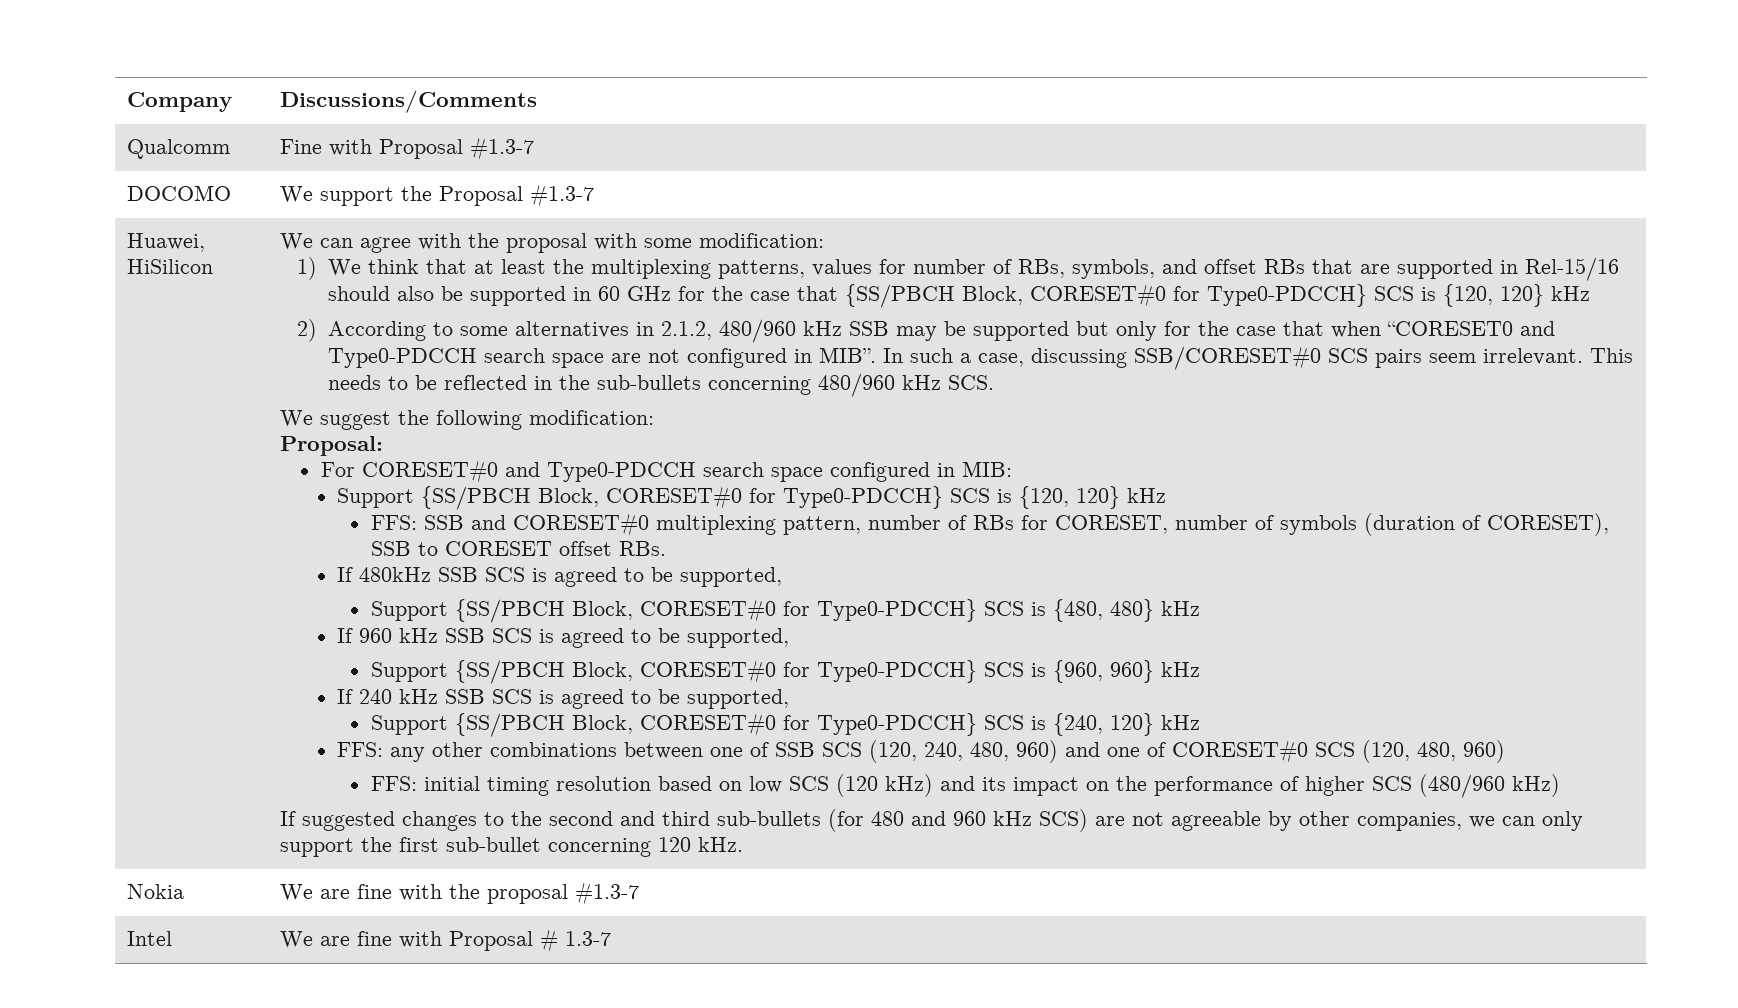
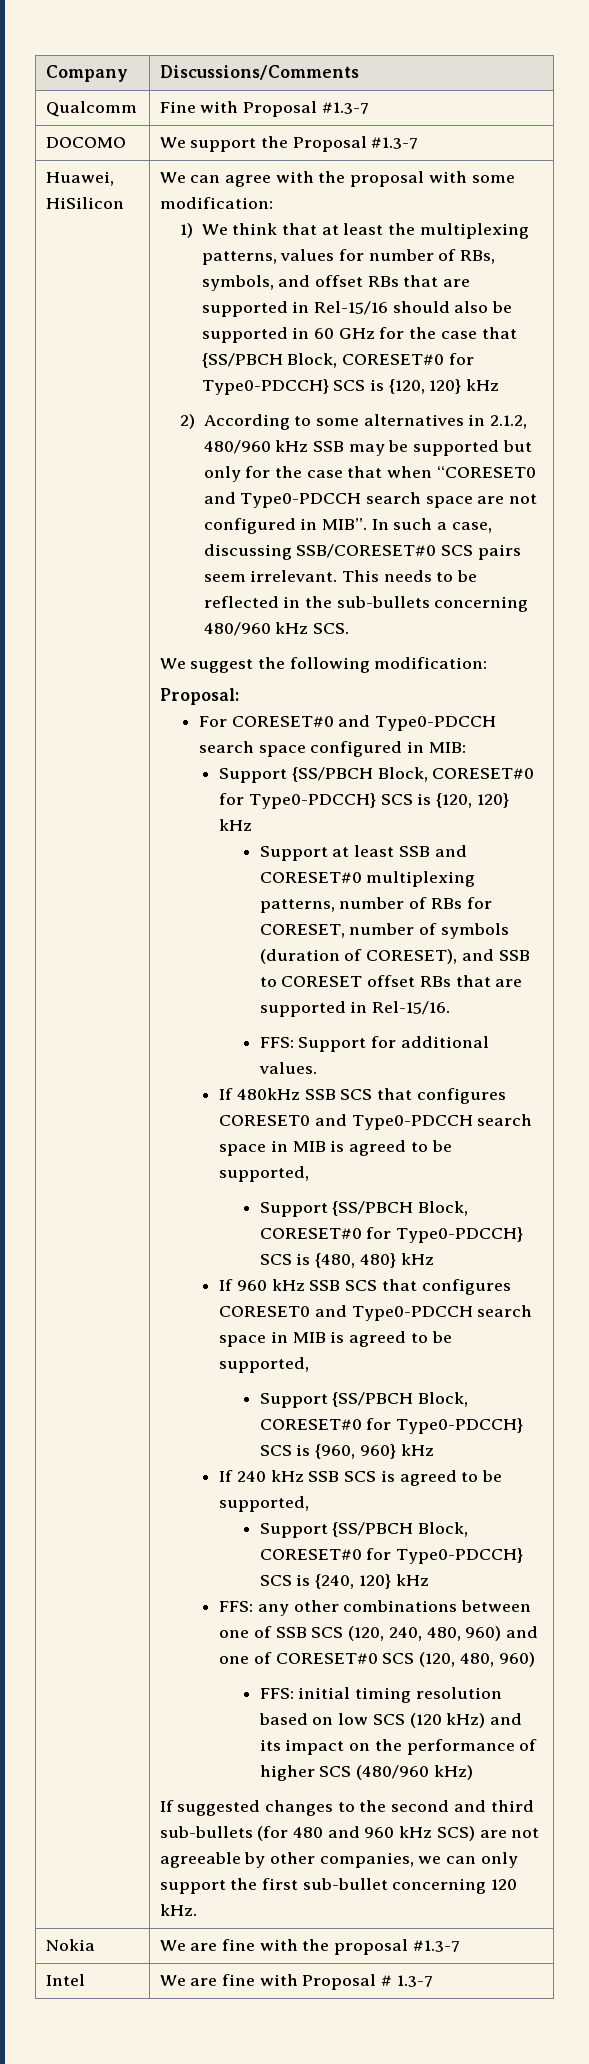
- FFS: SSB and CORESET#0 multiplexing pattern, number of RBs for CORESET, number of symbols (duration of CORESET), SSB to CORESET offset RBs.
- If 480kHz SSB SCS is agreed to be supported,
+ Support at least SSB and CORESET#0 multiplexing patterns, number of RBs for CORESET, number of symbols (duration of CORESET), and SSB to CORESET offset RBs that are supported in Rel-15/16.
+ FFS: Support for additional values.
+ If 480kHz SSB SCS that configures CORESET0 and Type0-PDCCH search space in MIB is agreed to be supported,
- If 960 kHz SSB SCS is agreed to be supported,
+ If 960 kHz SSB SCS that configures CORESET0 and Type0-PDCCH search space in MIB is agreed to be supported,

